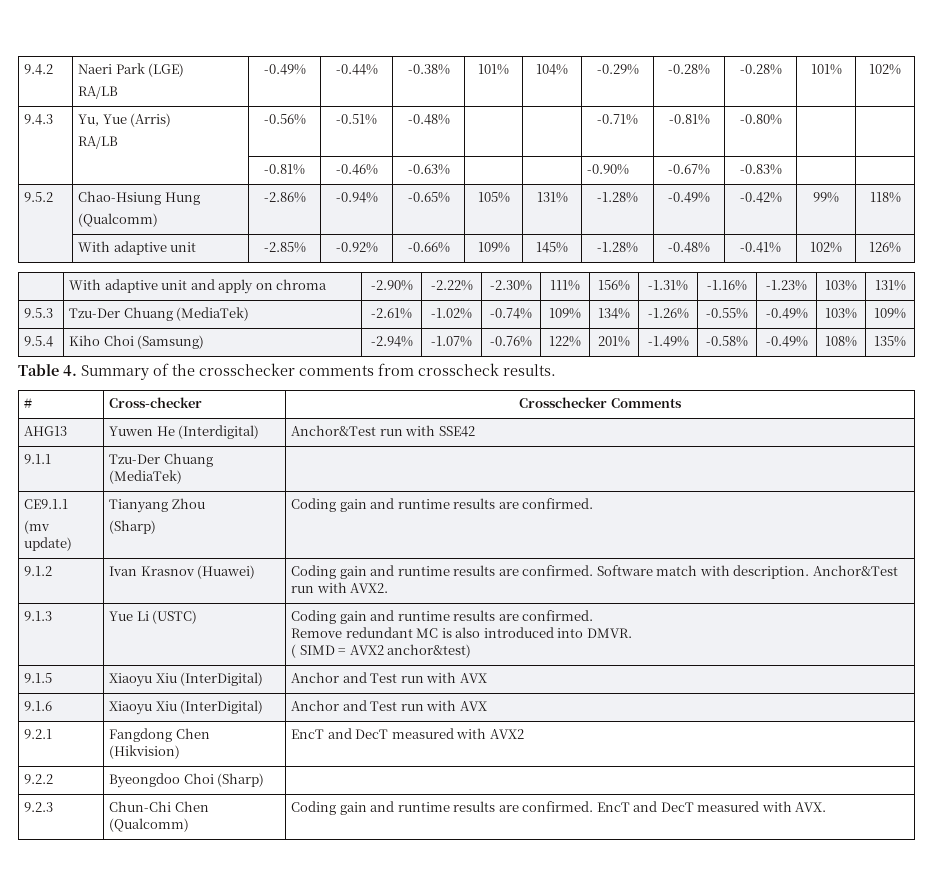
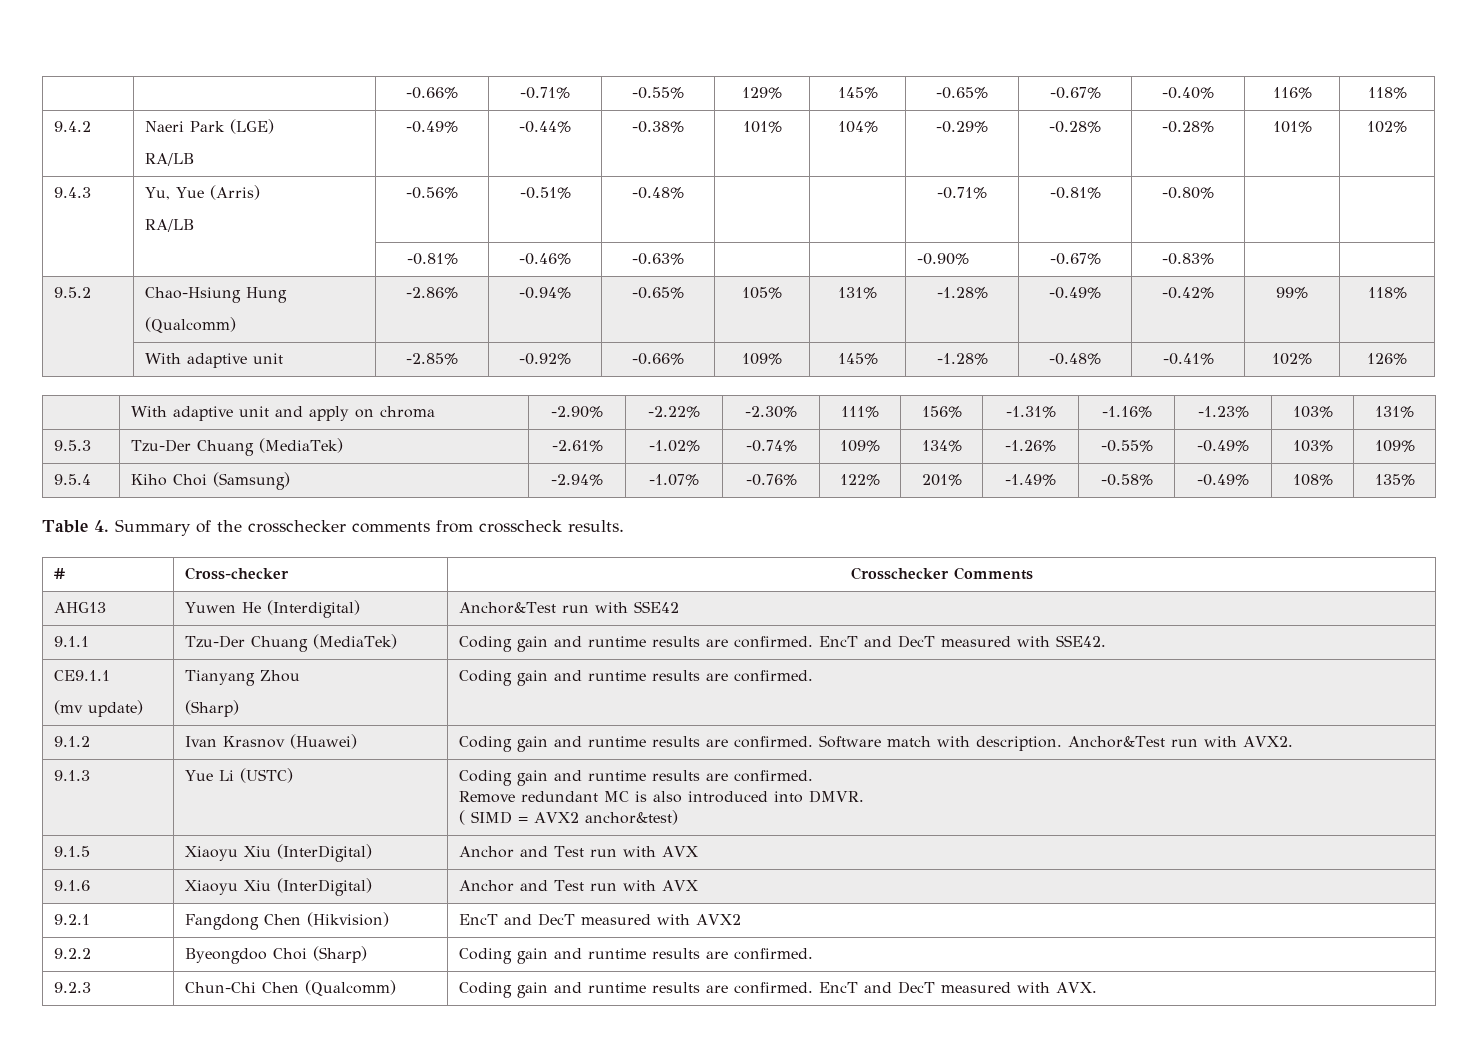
+ | | -0.66% | -0.71% | -0.55% | 129% | 145% | -0.65% | -0.67% | -0.40% | 116% | 118%
- 9.1.1 | Tzu-Der Chuang (MediaTek) |
+ 9.1.1 | Tzu-Der Chuang (MediaTek) | Coding gain and runtime results are confirmed. EncT and DecT measured with SSE42.
- 9.2.2 | Byeongdoo Choi (Sharp) |
+ 9.2.2 | Byeongdoo Choi (Sharp) | Coding gain and runtime results are confirmed.

